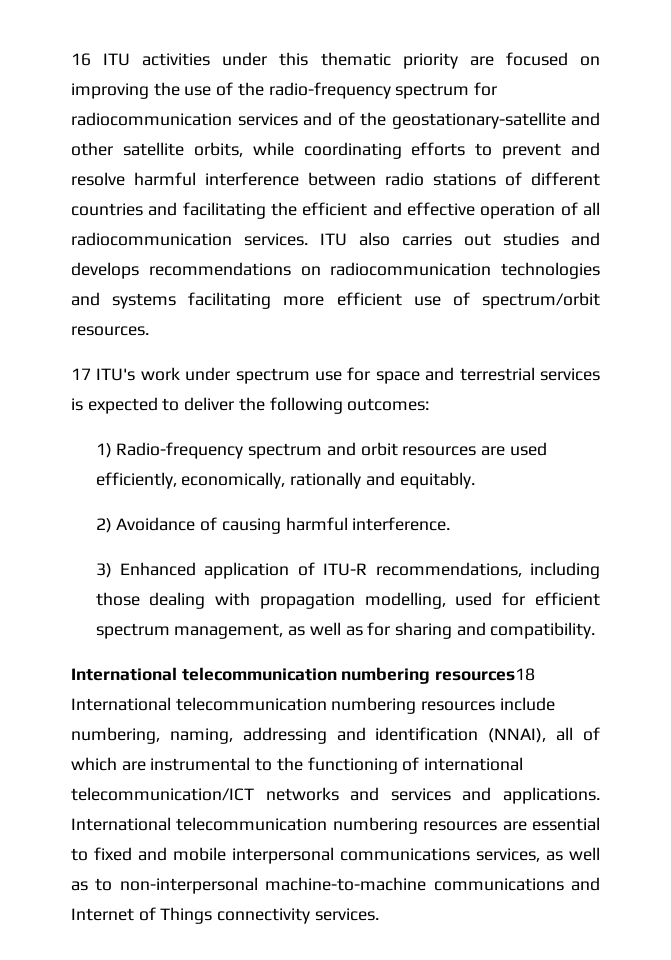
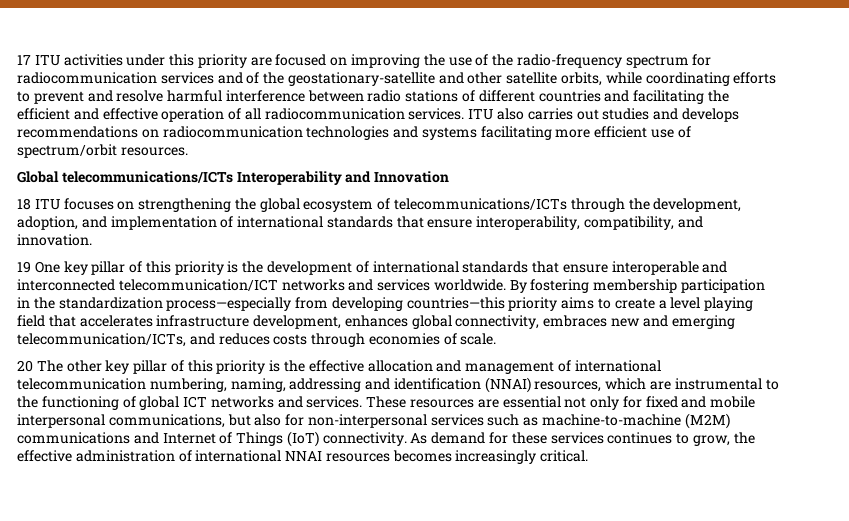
- 16 ITU activities under this thematic priority are focused on improving the use of the radio-frequency spectrum for radiocommunication services and of the geostationary-satellite and other satellite orbits, while coordinating efforts to prevent and resolve harmful interference between radio stations of different countries and facilitating the efficient and effective operation of all radiocommunication services.
+ 17 ITU activities under this priority are focused on improving the use of the radio-frequency spectrum for radiocommunication services and of the geostationary-satellite and other satellite orbits, while coordinating efforts to prevent and resolve harmful interference between radio stations of different countries and facilitating the efficient and effective operation of all radiocommunication services.
- 17 ITU's work under spectrum use for space and terrestrial services is expected to deliver the following outcomes:
- 1) Radio-frequency spectrum and orbit resources are used efficiently, economically, rationally and equitably.
- 2) Avoidance of causing harmful interference.
- 3) Enhanced application of ITU-R recommendations, including those dealing with propagation modelling, used for efficient spectrum management, as well as for sharing and compatibility.
- International telecommunication numbering resources18 International telecommunication numbering resources include numbering, naming, addressing and identification (NNAI), all of which are instrumental to the functioning of international telecommunication/ICT networks and services and applications. International telecommunication numbering resources are essential to fixed and mobile interpersonal communications services, as well as to non-interpersonal machine-to-machine communications and Internet of Things connectivity services.
+ Global telecommunications/ICTs Interoperability and Innovation
+ 18 ITU focuses on strengthening the global ecosystem of telecommunications/ICTs through the development, adoption, and implementation of international standards that ensure interoperability, compatibility, and innovation.
+ 19 One key pillar of this priority is the development of international standards that ensure interoperable and interconnected telecommunication/ICT networks and services worldwide. By fostering membership participation in the standardization process—especially from developing countries—this priority aims to create a level playing field that accelerates infrastructure development, enhances global connectivity, embraces new and emerging telecommunication/ICTs, and reduces costs through economies of scale.
+ 20 The other key pillar of this priority is the effective allocation and management of international telecommunication numbering, naming, addressing and identification (NNAI) resources, which are instrumental to the functioning of global ICT networks and services. These resources are essential not only for fixed and mobile interpersonal communications, but also for non-interpersonal services such as machine-to-machine (M2M) communications and Internet of Things (IoT) connectivity. As demand for these services continues to grow, the effective administration of international NNAI resources becomes increasingly critical.

